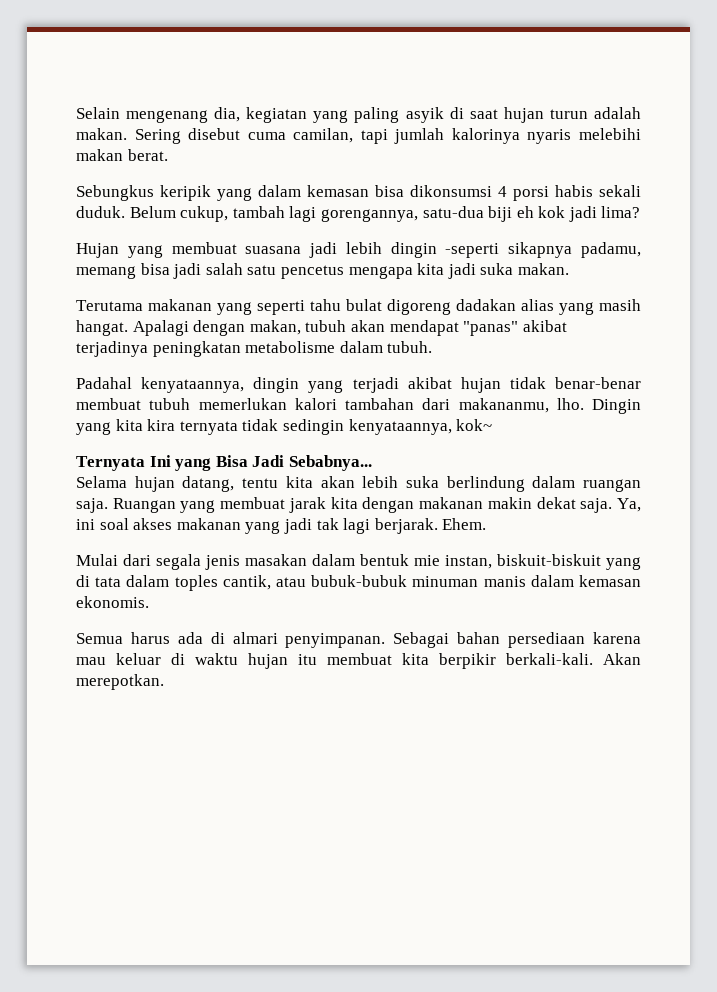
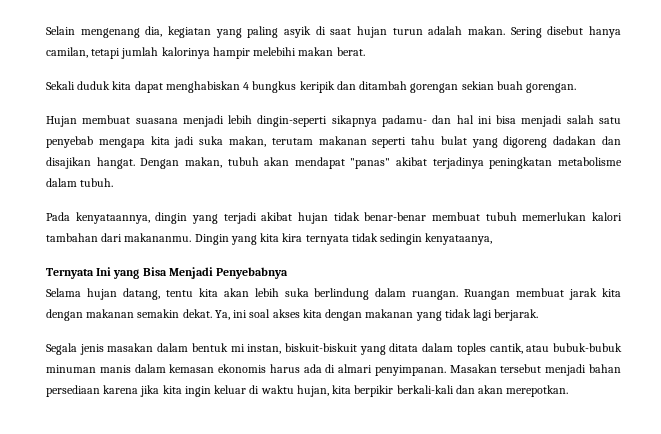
- Sering disebut cuma camilan, tapi jumlah kalorinya nyaris melebihi makan berat.
+ Sering disebut hanya camilan, tetapi jumlah kalorinya hampir melebihi makan berat.
- Sebungkus keripik yang dalam kemasan bisa dikonsumsi 4 porsi habis sekali duduk. Belum cukup, tambah lagi gorengannya, satu-dua biji eh kok jadi lima?
+ Sekali duduk kita dapat menghabiskan 4 bungkus keripik dan ditambah gorengan sekian buah gorengan.
- Hujan yang membuat suasana jadi lebih dingin -seperti sikapnya padamu, memang bisa jadi salah satu pencetus mengapa kita jadi suka makan.
- Terutama makanan yang seperti tahu bulat digoreng dadakan alias yang masih hangat. Apalagi dengan makan, tubuh akan mendapat "panas" akibat terjadinya peningkatan metabolisme dalam tubuh.
+ Hujan membuat suasana menjadi lebih dingin-seperti sikapnya padamu- dan hal ini bisa menjadi salah satu penyebab mengapa kita jadi suka makan, terutam makanan seperti tahu bulat yang digoreng dadakan dan disajikan hangat. Dengan makan, tubuh akan mendapat "panas" akibat terjadinya peningkatan metabolisme dalam tubuh.
- Padahal kenyataannya, dingin yang terjadi akibat hujan tidak benar-benar membuat tubuh memerlukan kalori tambahan dari makananmu, lho.
+ Pada kenyataannya, dingin yang terjadi akibat hujan tidak benar-benar membuat tubuh memerlukan kalori tambahan dari makananmu.
- Dingin yang kita kira ternyata tidak sedingin kenyataannya, kok~
+ Dingin yang kita kira ternyata tidak sedingin kenyataanya,
- Ternyata Ini yang Bisa Jadi Sebabnya...
+ Ternyata Ini yang Bisa Menjadi Penyebabnya
- Selama hujan datang, tentu kita akan lebih suka berlindung dalam ruangan saja. Ruangan yang membuat jarak kita dengan makanan makin dekat saja.
+ Selama hujan datang, tentu kita akan lebih suka berlindung dalam ruangan. Ruangan membuat jarak kita dengan makanan semakin dekat.
- Ya, ini soal akses makanan yang jadi tak lagi berjarak. Ehem.
- Mulai dari segala jenis masakan dalam bentuk mie instan, biskuit-biskuit yang di tata dalam toples cantik, atau bubuk-bubuk minuman manis dalam kemasan ekonomis.
- Semua harus ada di almari penyimpanan.
+ Ya, ini soal akses kita dengan makanan yang tidak lagi berjarak.
+ Segala jenis masakan dalam bentuk mi instan, biskuit-biskuit yang ditata dalam toples cantik, atau bubuk-bubuk minuman manis dalam kemasan ekonomis harus ada di almari penyimpanan.
- Sebagai bahan persediaan karena mau keluar di waktu hujan itu membuat kita berpikir berkali-kali. Akan merepotkan.
+ Masakan tersebut menjadi bahan persediaan karena jika kita ingin keluar di waktu hujan, kita berpikir berkali-kali dan akan merepotkan.

